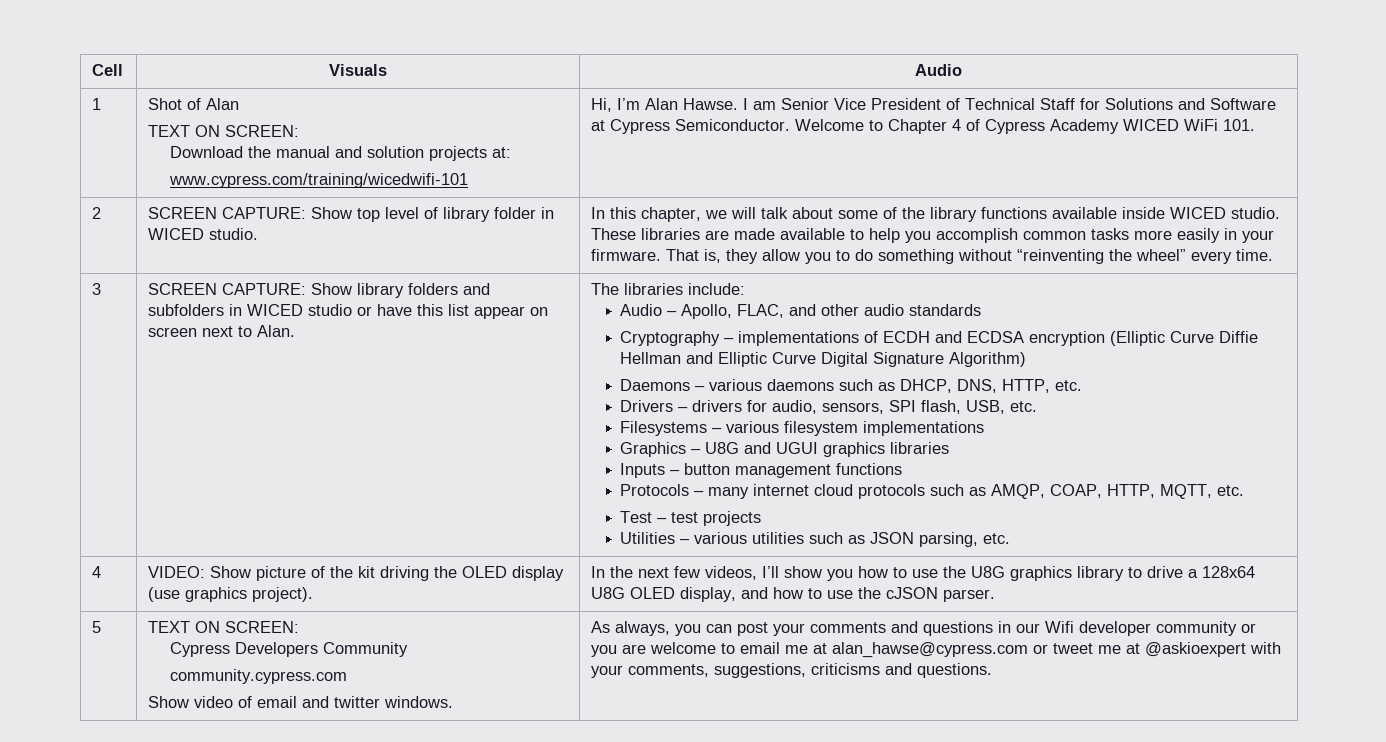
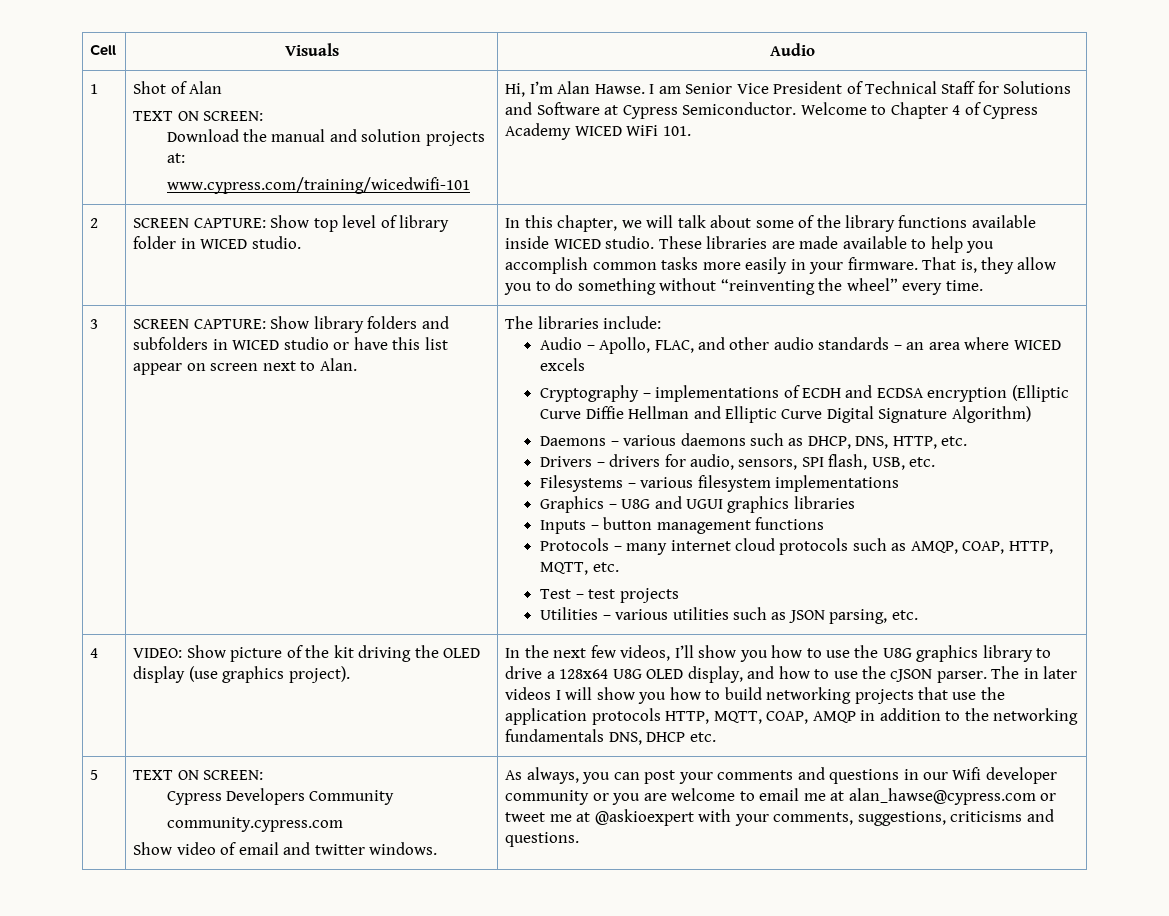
- Audio – Apollo, FLAC, and other audio standards
+ Audio – Apollo, FLAC, and other audio standards – an area where WICED excels
+ The in later videos I will show you how to build networking projects that use the application protocols HTTP, MQTT, COAP, AMQP in addition to the networking fundamentals DNS, DHCP etc.

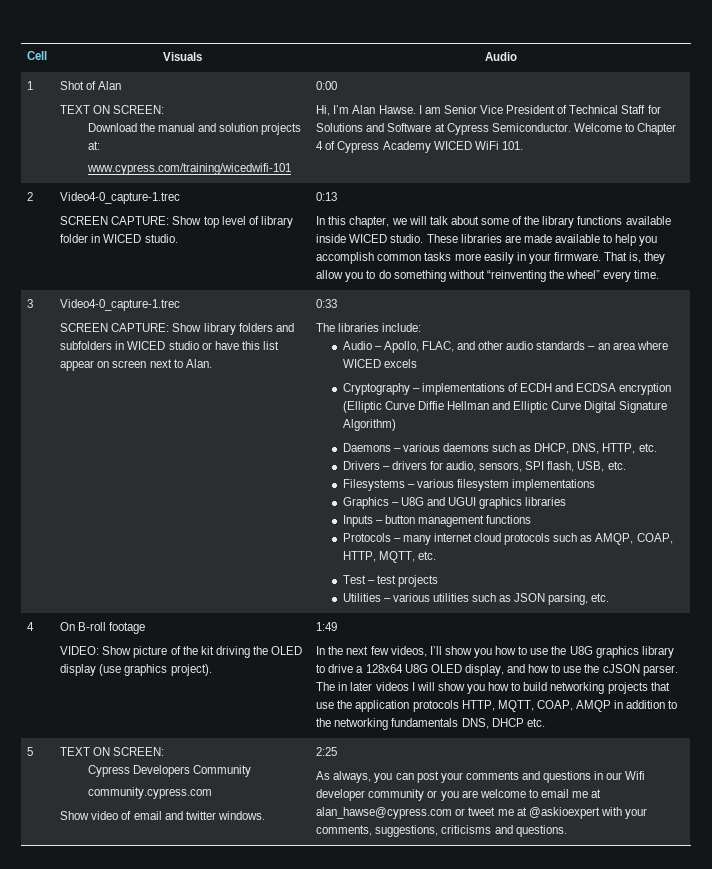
+ 0:00
- 2
+ 2 | Video4-0_capture-1.trec
+ 0:13
- 3
+ 3 | Video4-0_capture-1.trec
+ 0:33
+ On B-roll footage
+ 1:49
+ 2:25

